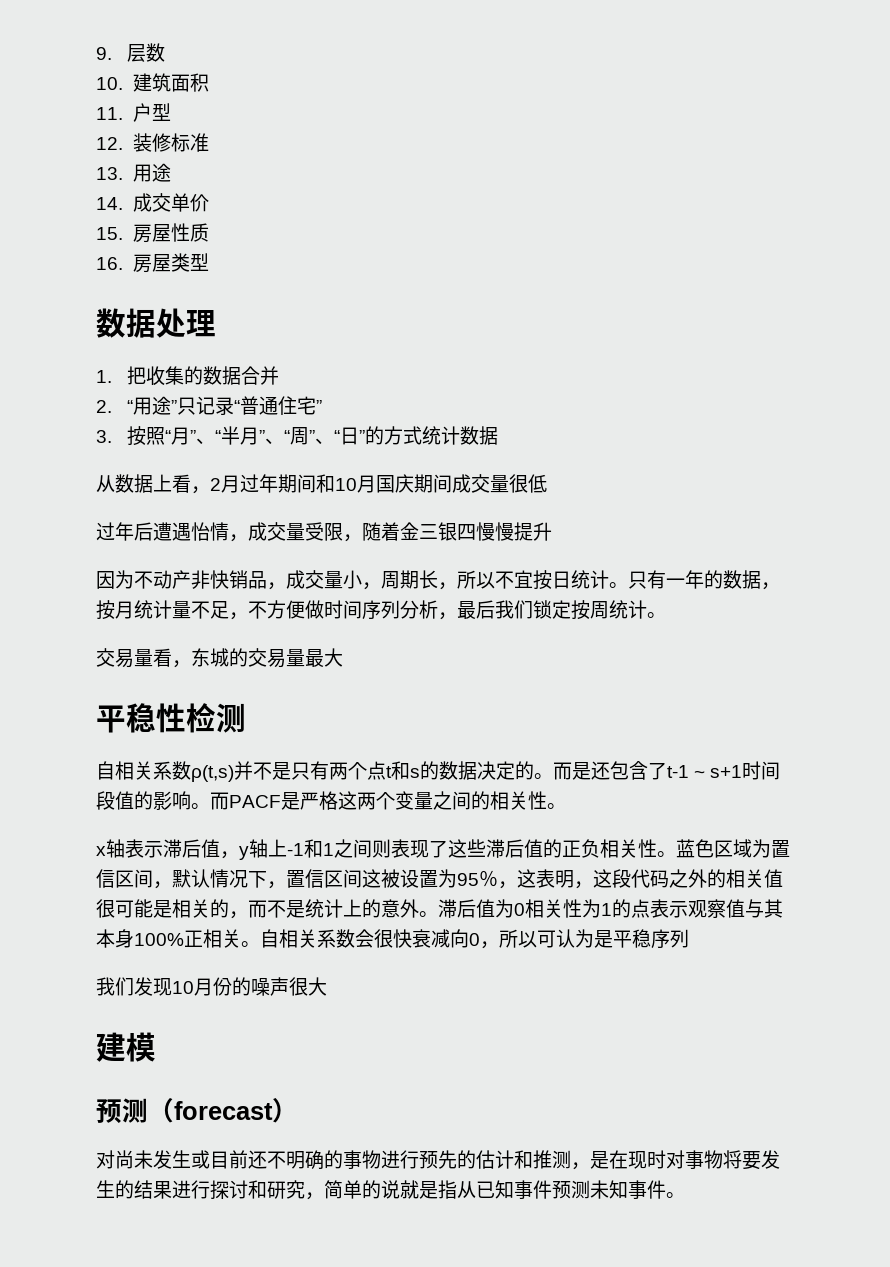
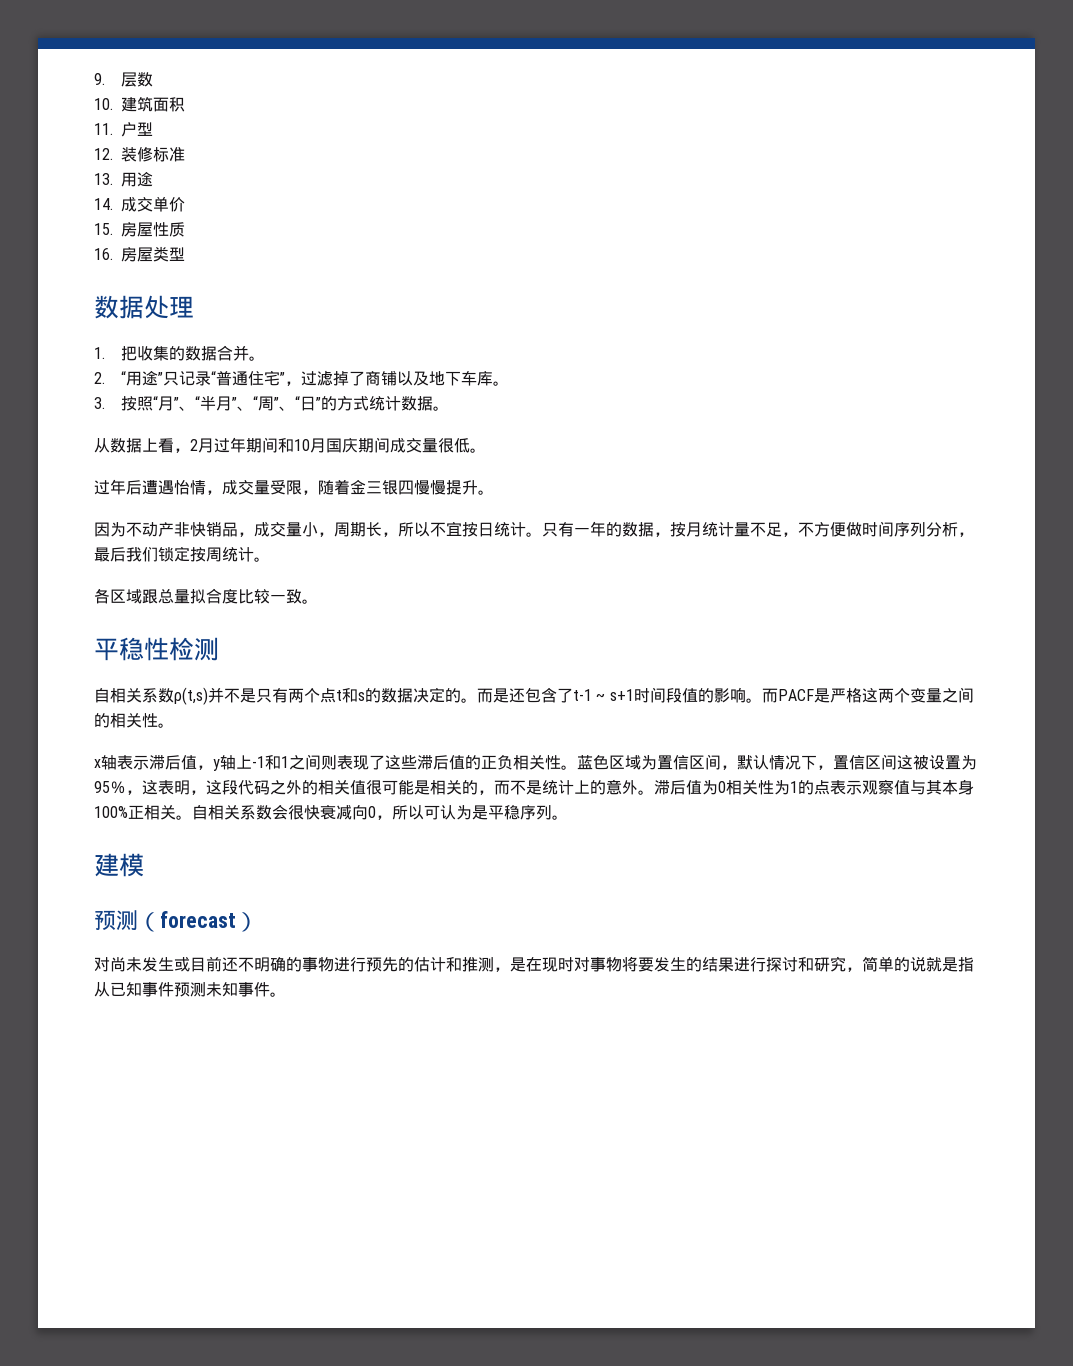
- 1.把收集的数据合并
+ 1.把收集的数据合并。
- 2. “用途”只记录“普通住宅”
+ 2. “用途”只记录“普通住宅”，过滤掉了商铺以及地下车库。
- 3.按照“月”、“半月”、“周”、“日”的方式统计数据
+ 3.按照“月”、“半月”、“周”、“日”的方式统计数据。
- 从数据上看，2月过年期间和10月国庆期间成交量很低
+ 从数据上看，2月过年期间和10月国庆期间成交量很低。
- 过年后遭遇怡情，成交量受限，随着金三银四慢慢提升
+ 过年后遭遇怡情，成交量受限，随着金三银四慢慢提升。
- 交易量看，东城的交易量最大
+ 各区域跟总量拟合度比较一致。
- 自相关系数会很快衰减向0，所以可认为是平稳序列
- 我们发现10月份的噪声很大
+ 自相关系数会很快衰减向0，所以可认为是平稳序列。

